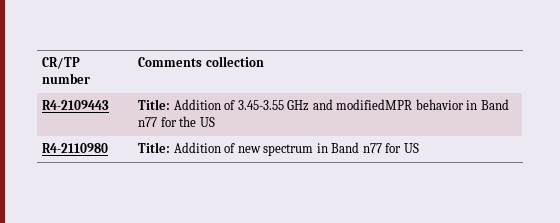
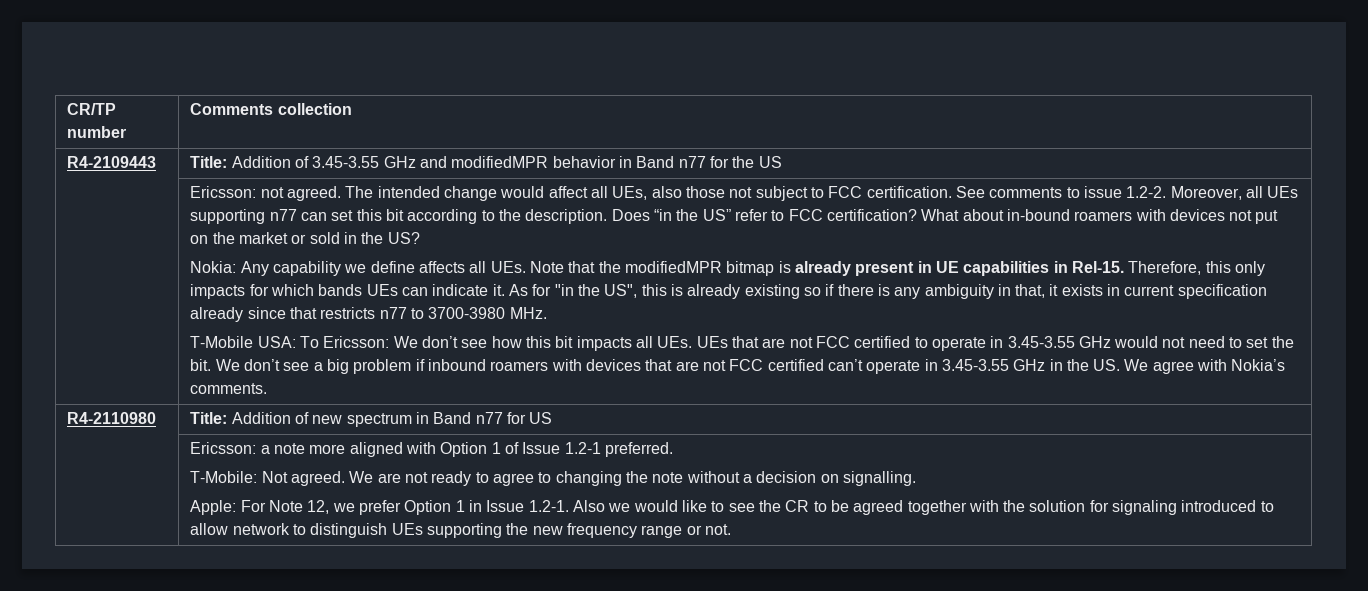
+ Ericsson: not agreed. The intended change would affect all UEs, also those not subject to FCC certification. See comments to issue 1.2-2. Moreover, all UEs supporting n77 can set this bit according to the description. Does “in the US” refer to FCC certification? What about in-bound roamers with devices not put on the market or sold in the US?
+ Nokia: Any capability we define affects all UEs. Note that the modifiedMPR bitmap is already present in UE capabilities in Rel-15. Therefore, this only impacts for which bands UEs can indicate it. As for "in the US", this is already existing so if there is any ambiguity in that, it exists in current specification already since that restricts n77 to 3700-3980 MHz.
+ T-Mobile USA: To Ericsson: We don’t see how this bit impacts all UEs. UEs that are not FCC certified to operate in 3.45-3.55 GHz would not need to set the bit. We don’t see a big problem if inbound roamers with devices that are not FCC certified can’t operate in 3.45-3.55 GHz in the US. We agree with Nokia’s comments.
+ Ericsson: a note more aligned with Option 1 of Issue 1.2-1 preferred.
+ T-Mobile: Not agreed. We are not ready to agree to changing the note without a decision on signalling.
+ Apple: For Note 12, we prefer Option 1 in Issue 1.2-1. Also we would like to see the CR to be agreed together with the solution for signaling introduced to allow network to distinguish UEs supporting the new frequency range or not.

